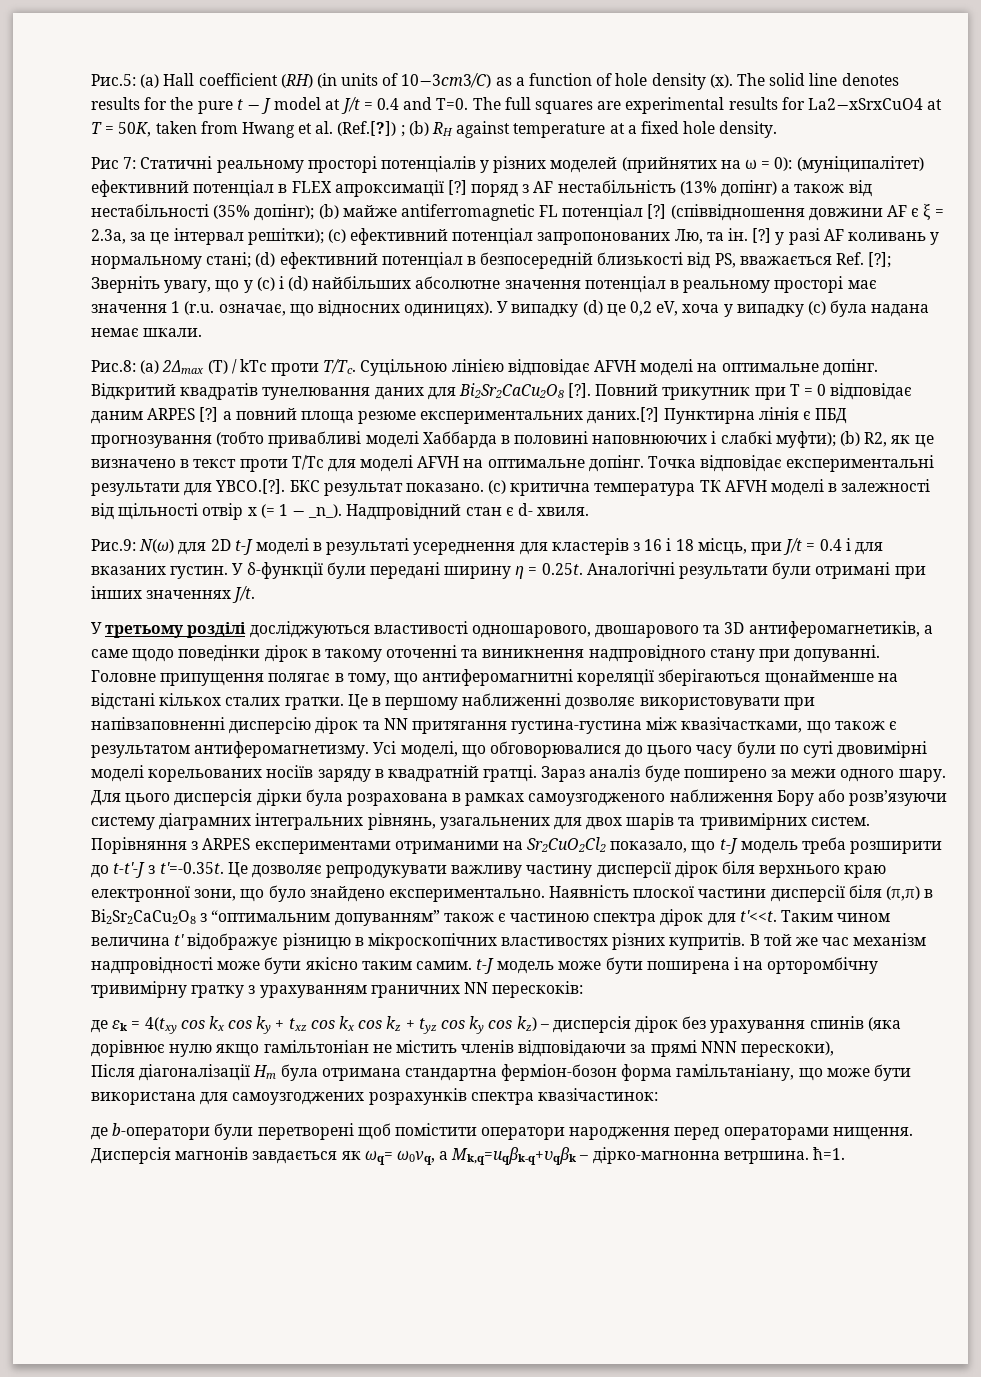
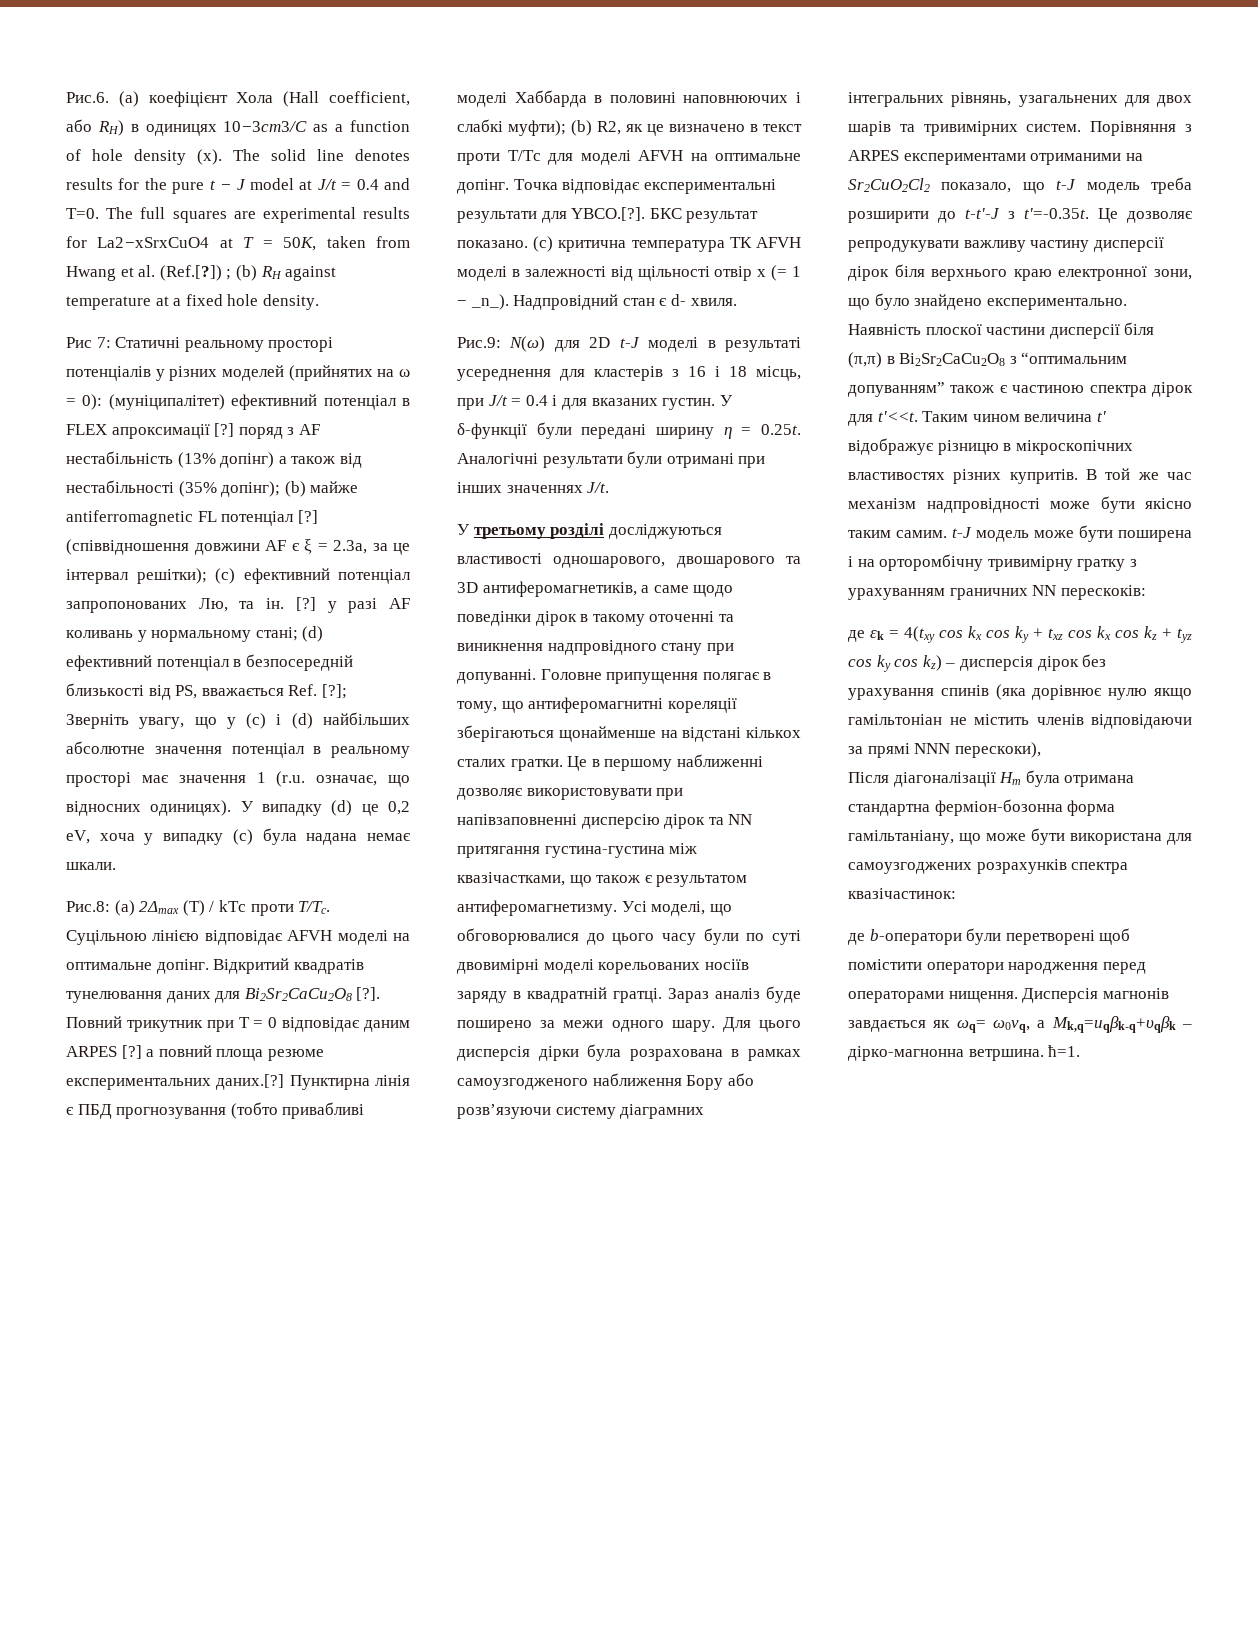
- Рис.5: (a) Hall coefficient (RH) (in units of 10−3cm3/C) as a function of hole density (x).
+ Рис.6. (a) коефіцієнт Хола (Hall coefficient, або RH) в одиницях 10−3cm3/C as a function of hole density (x).
- Після діагоналізації Нт була отримана стандартна ферміон-бозон форма гамільтаніану, що може бути використана для самоузгоджених розрахунків спектра квазічастинок:
+ Після діагоналізації Нт була отримана стандартна ферміон-бозонна форма гамільтаніану, що може бути використана для самоузгоджених розрахунків спектра квазічастинок:

